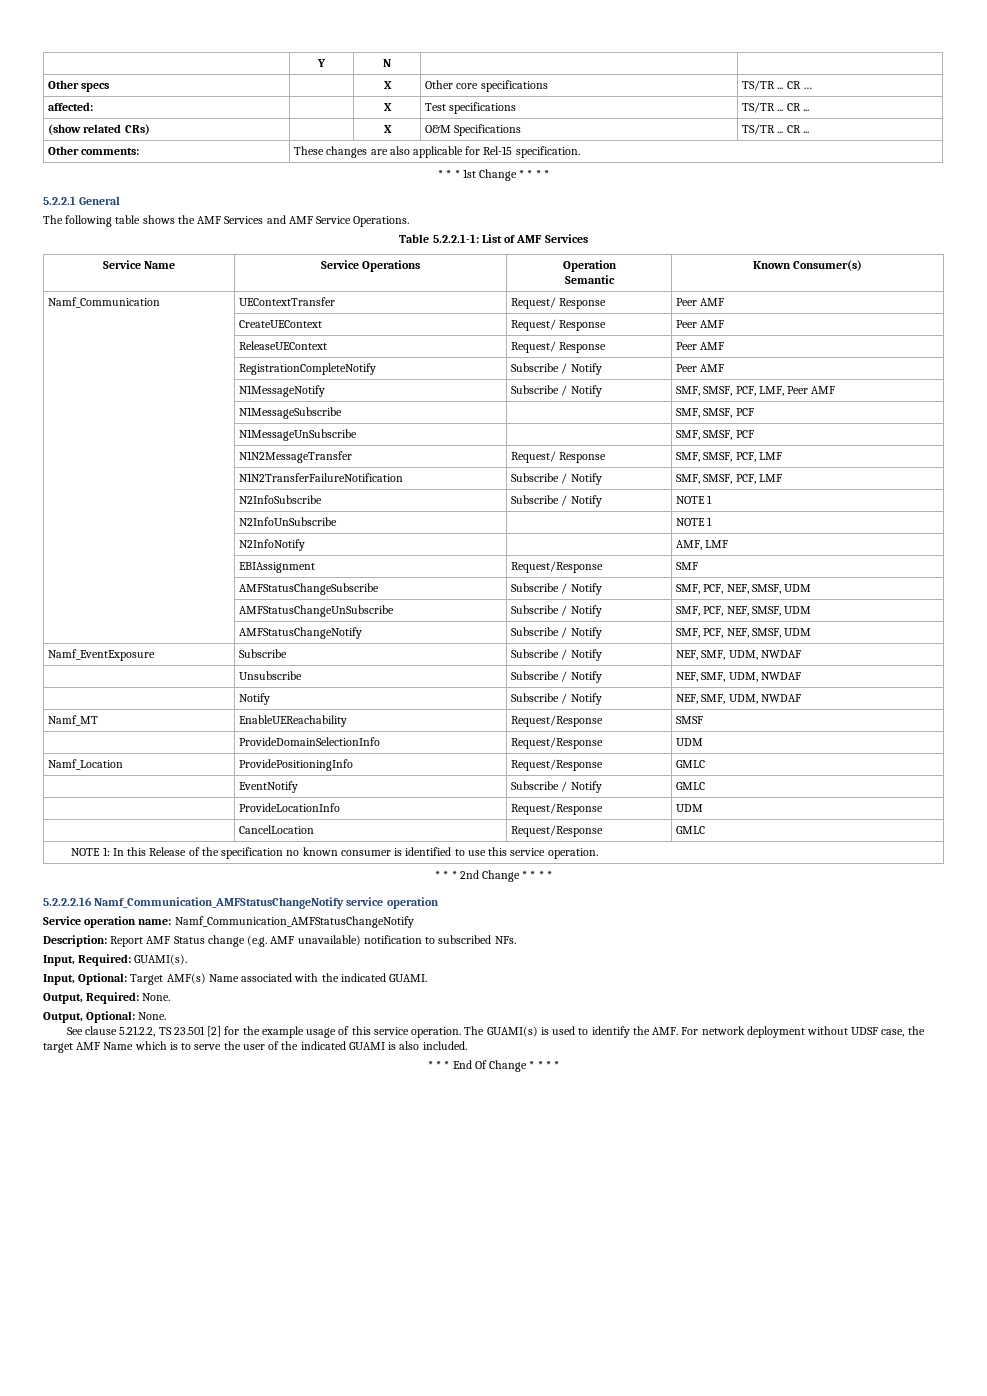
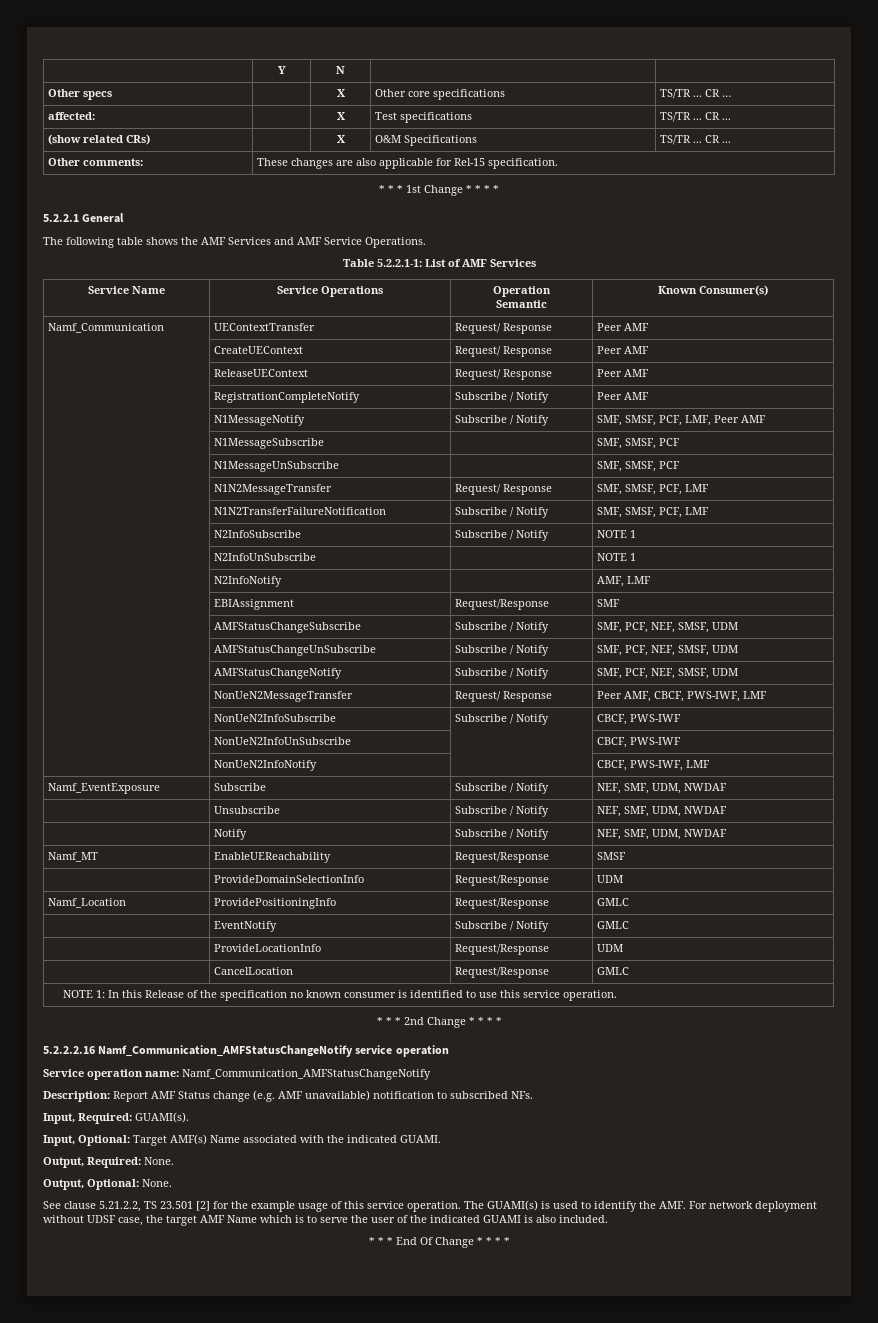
+ | NonUeN2MessageTransfer | Request/ Response | Peer AMF, CBCF, PWS-IWF, LMF
+ | NonUeN2InfoSubscribe | Subscribe / Notify | CBCF, PWS-IWF
+ | NonUeN2InfoUnSubscribe | | CBCF, PWS-IWF
+ | NonUeN2InfoNotify | | CBCF, PWS-IWF, LMF

